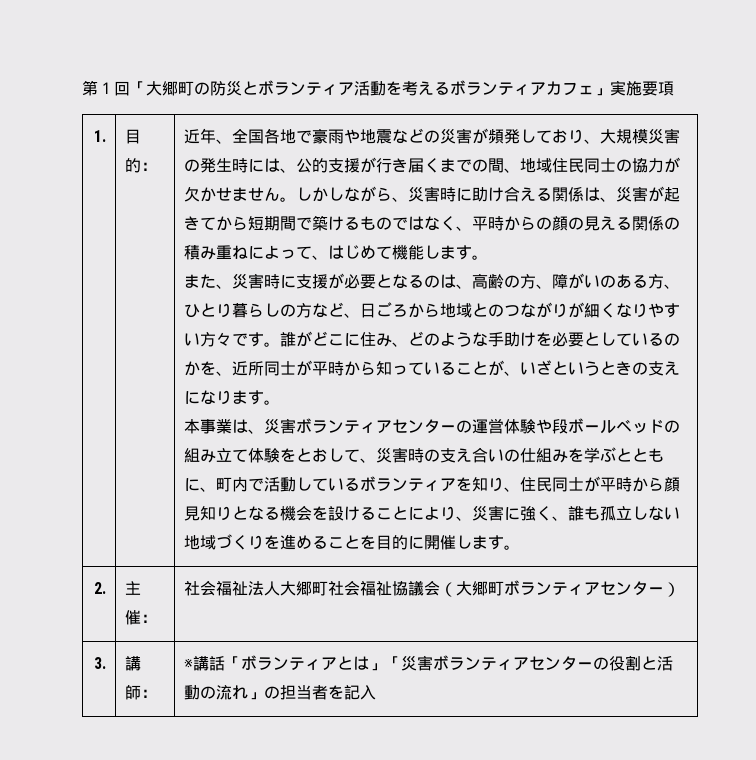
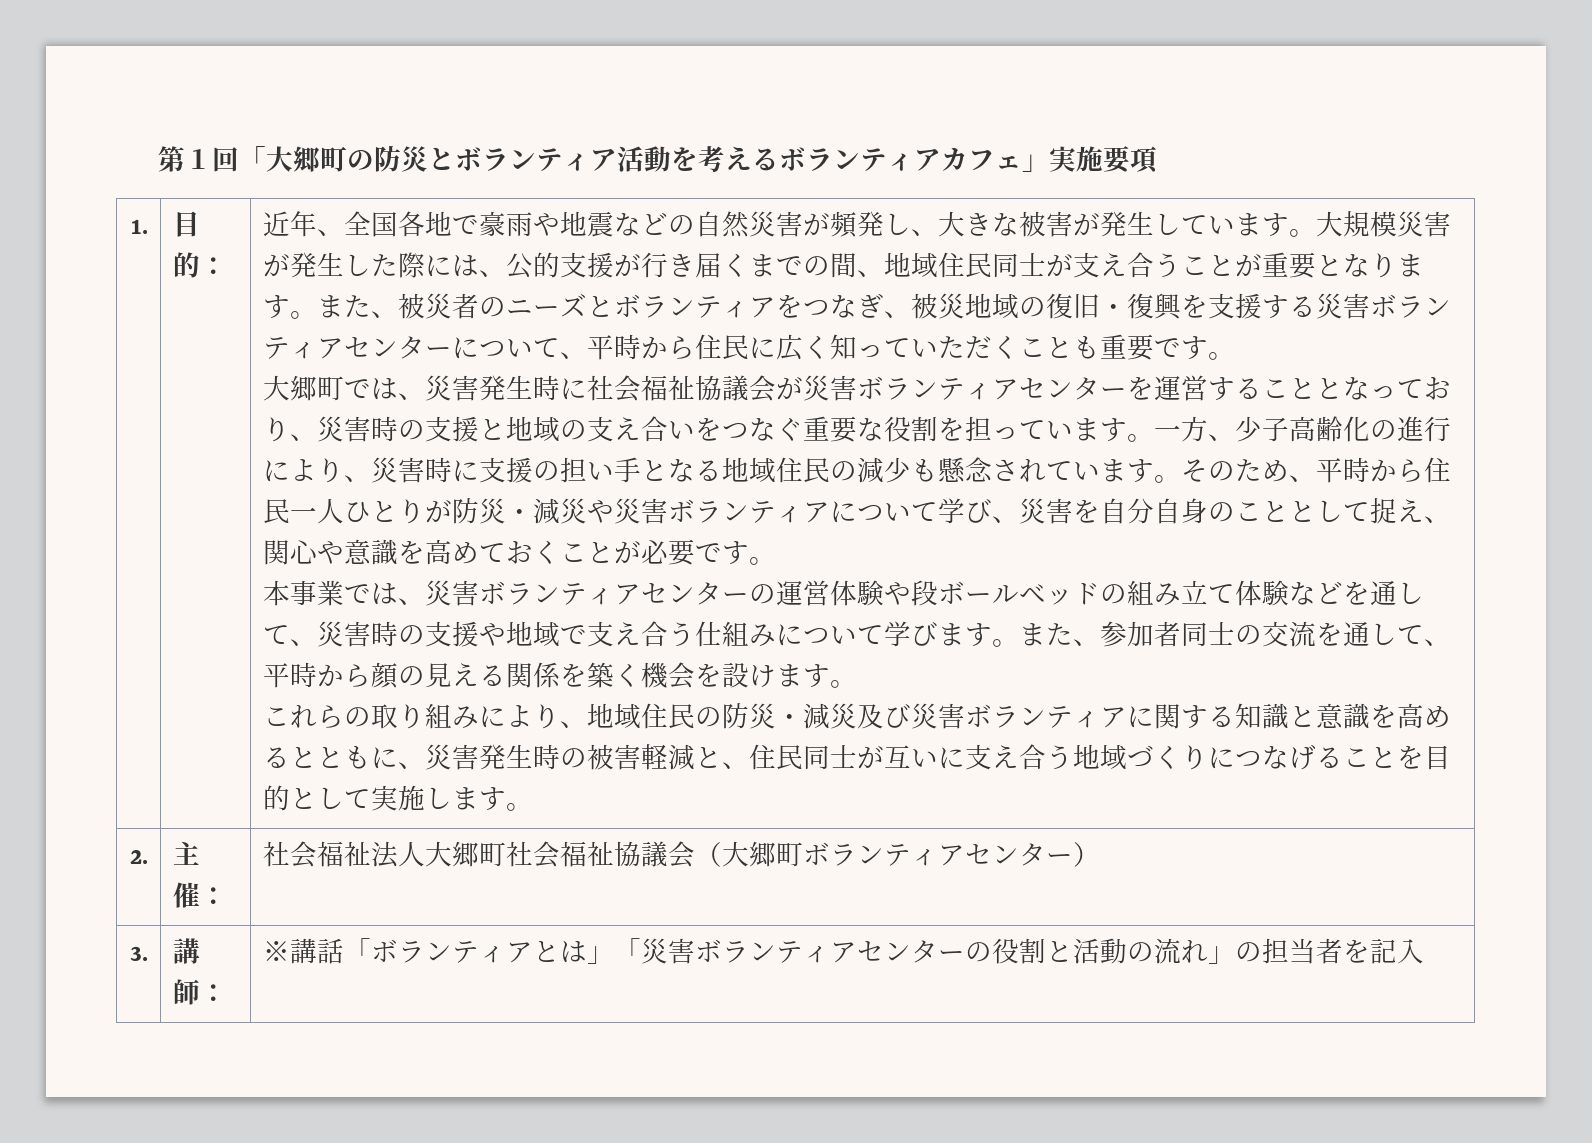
- 近年、全国各地で豪雨や地震などの災害が頻発しており、大規模災害の発生時には、公的支援が行き届くまでの間、地域住民同士の協力が欠かせません。しかしながら、災害時に助け合える関係は、災害が起きてから短期間で築けるものではなく、平時からの顔の見える関係の積み重ねによって、はじめて機能します。
- また、災害時に支援が必要となるのは、高齢の方、障がいのある方、ひとり暮らしの方など、日ごろから地域とのつながりが細くなりやすい方々です。誰がどこに住み、どのような手助けを必要としているのかを、近所同士が平時から知っていることが、いざというときの支えになります。
+ 近年、全国各地で豪雨や地震などの自然災害が頻発し、大きな被害が発生しています。大規模災害が発生した際には、公的支援が行き届くまでの間、地域住民同士が支え合うことが重要となります。また、被災者のニーズとボランティアをつなぎ、被災地域の復旧・復興を支援する災害ボランティアセンターについて、平時から住民に広く知っていただくことも重要です。
+ 大郷町では、災害発生時に社会福祉協議会が災害ボランティアセンターを運営することとなっており、災害時の支援と地域の支え合いをつなぐ重要な役割を担っています。一方、少子高齢化の進行により、災害時に支援の担い手となる地域住民の減少も懸念されています。そのため、平時から住民一人ひとりが防災・減災や災害ボランティアについて学び、災害を自分自身のこととして捉え、関心や意識を高めておくことが必要です。
- 本事業は、災害ボランティアセンターの運営体験や段ボールベッドの組み立て体験をとおして、災害時の支え合いの仕組みを学ぶとともに、町内で活動しているボランティアを知り、住民同士が平時から顔見知りとなる機会を設けることにより、災害に強く、誰も孤立しない地域づくりを進めることを目的に開催します。
+ 本事業では、災害ボランティアセンターの運営体験や段ボールベッドの組み立て体験などを通して、災害時の支援や地域で支え合う仕組みについて学びます。また、参加者同士の交流を通して、平時から顔の見える関係を築く機会を設けます。
+ これらの取り組みにより、地域住民の防災・減災及び災害ボランティアに関する知識と意識を高めるとともに、災害発生時の被害軽減と、住民同士が互いに支え合う地域づくりにつなげることを目的として実施します。

